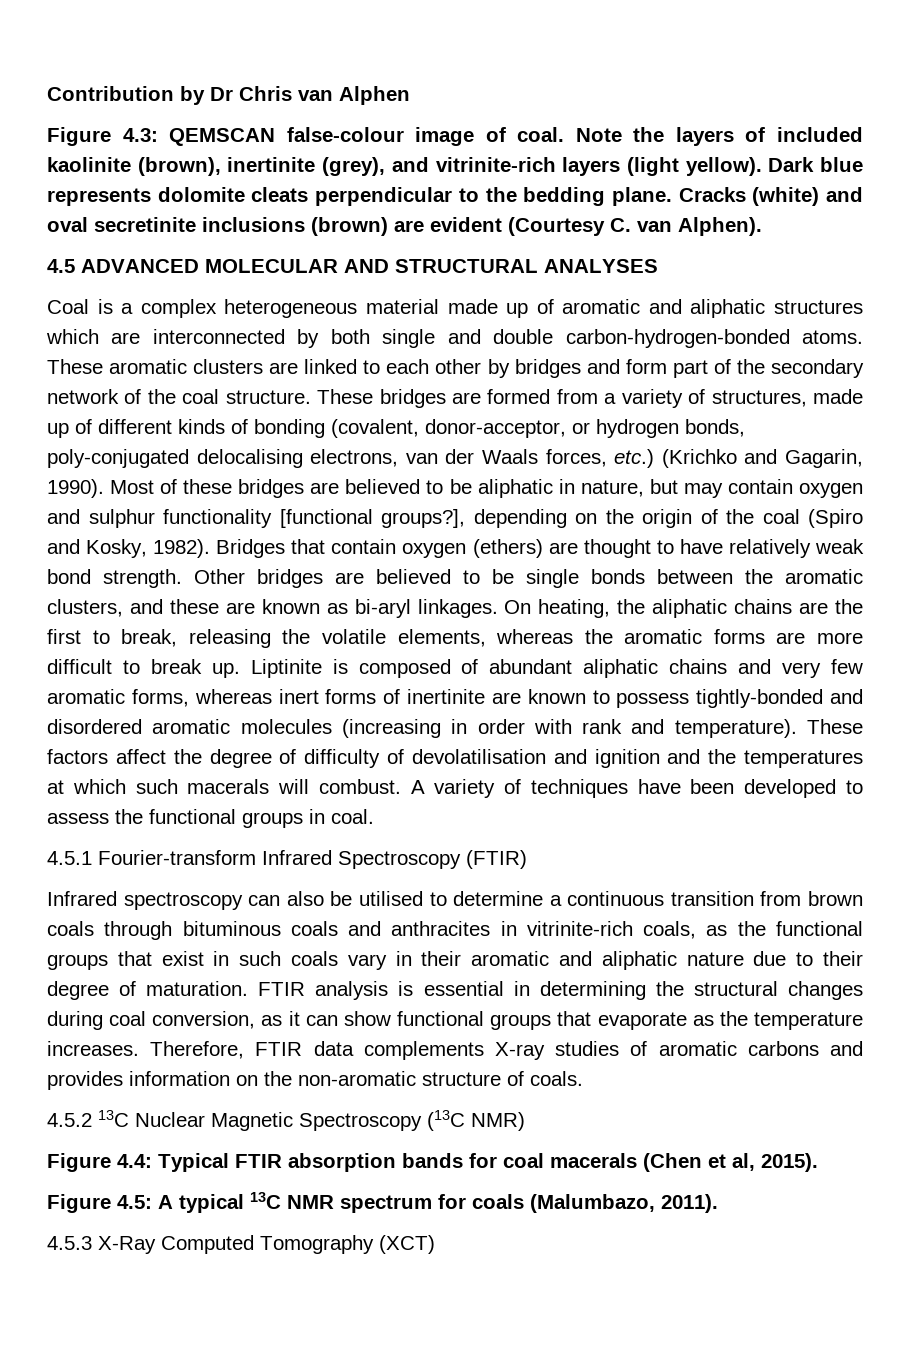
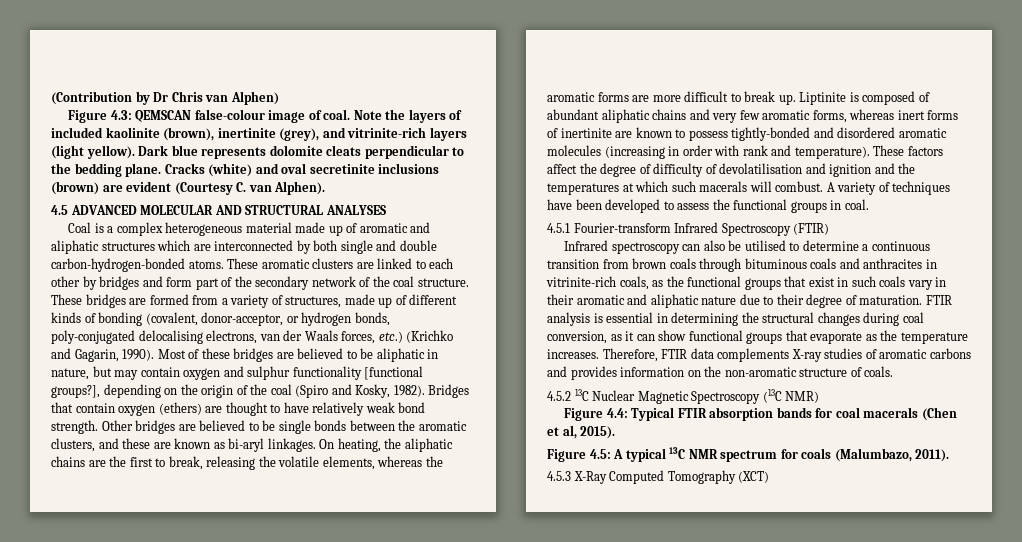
- Contribution by Dr Chris van Alphen
+ (Contribution by Dr Chris van Alphen)

